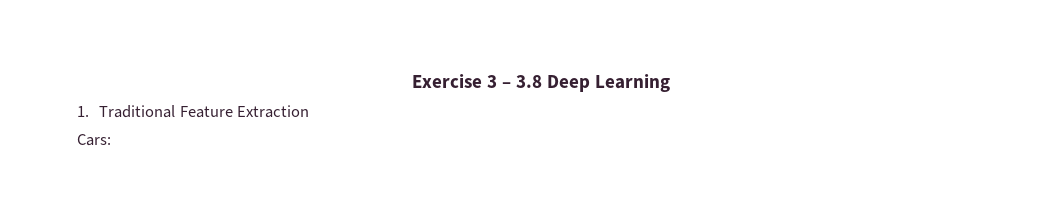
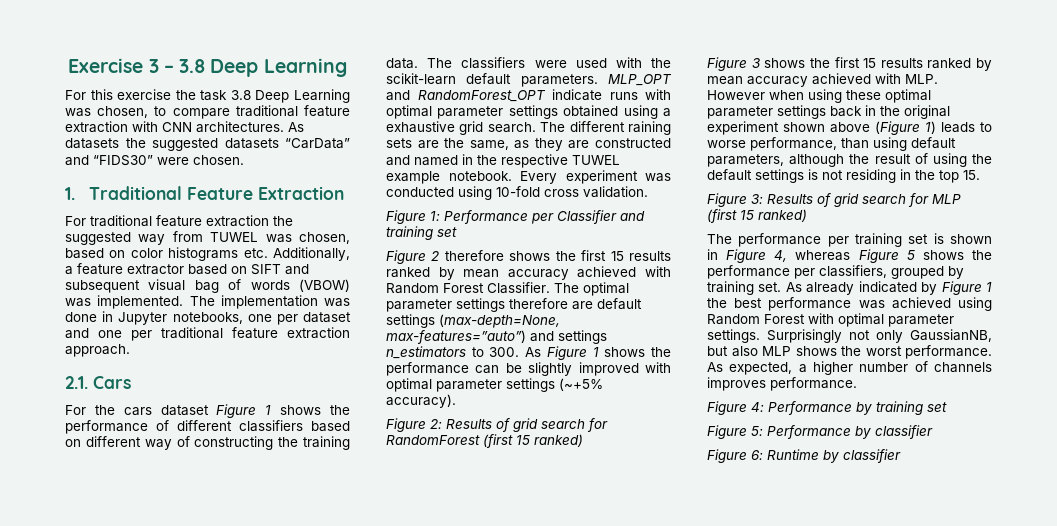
+ For this exercise the task 3.8 Deep Learning was chosen, to compare traditional feature extraction with CNN architectures. As datasets the suggested datasets “CarData” and “FIDS30” were chosen.
  1. Traditional Feature Extraction
- Cars:
+ For traditional feature extraction the suggested way from TUWEL was chosen, based on color histograms etc. Additionally, a feature extractor based on SIFT and subsequent visual bag of words (VBOW) was implemented. The implementation was done in Jupyter notebooks, one per dataset and one per traditional feature extraction approach.
+ 2.1. Cars
+ For the cars dataset Figure 1 shows the performance of different classifiers based on different way of constructing the training data. The classifiers were used with the scikit-learn default parameters. MLP_OPT and RandomForest_OPT indicate runs with optimal parameter settings obtained using a exhaustive grid search. The different raining sets are the same, as they are constructed and named in the respective TUWEL example notebook. Every experiment was conducted using 10-fold cross validation.
+ Figure 1: Performance per Classifier and training set
+ Figure 2 therefore shows the first 15 results ranked by mean accuracy achieved with Random Forest Classifier. The optimal parameter settings therefore are default settings (max-depth=None, max-features=”auto”) and settings n_estimators to 300. As Figure 1 shows the performance can be slightly improved with optimal parameter settings (~+5% accuracy).
+ Figure 2: Results of grid search for RandomForest (first 15 ranked)
+ Figure 3 shows the first 15 results ranked by mean accuracy achieved with MLP. However when using these optimal parameter settings back in the original experiment shown above (Figure 1) leads to worse performance, than using default parameters, although the result of using the default settings is not residing in the top 15.
+ Figure 3: Results of grid search for MLP (first 15 ranked)
+ The performance per training set is shown in Figure 4, whereas Figure 5 shows the performance per classifiers, grouped by training set. As already indicated by Figure 1 the best performance was achieved using Random Forest with optimal parameter settings. Surprisingly not only GaussianNB, but also MLP shows the worst performance. As expected, a higher number of channels improves performance.
+ Figure 4: Performance by training set
+ Figure 5: Performance by classifier
+ Figure 6: Runtime by classifier

